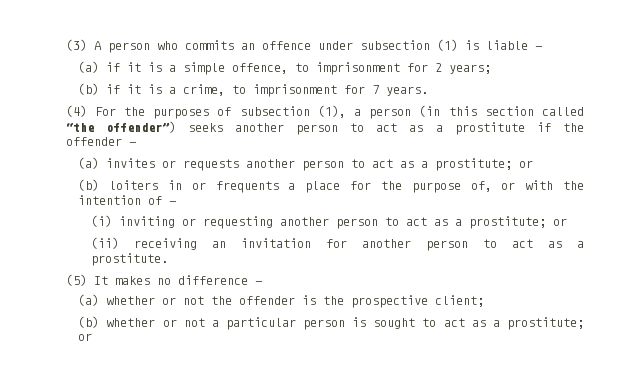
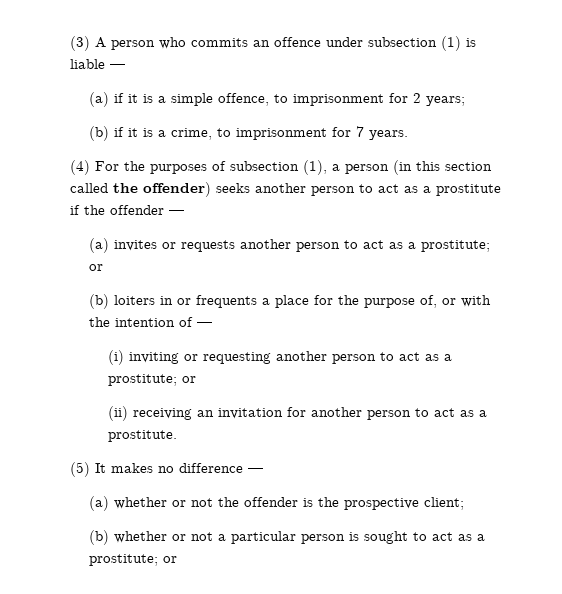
- (4) For the purposes of subsection (1), a person (in this section called “the offender”) seeks another person to act as a prostitute if the offender —
+ (4) For the purposes of subsection (1), a person (in this section called the offender) seeks another person to act as a prostitute if the offender —

